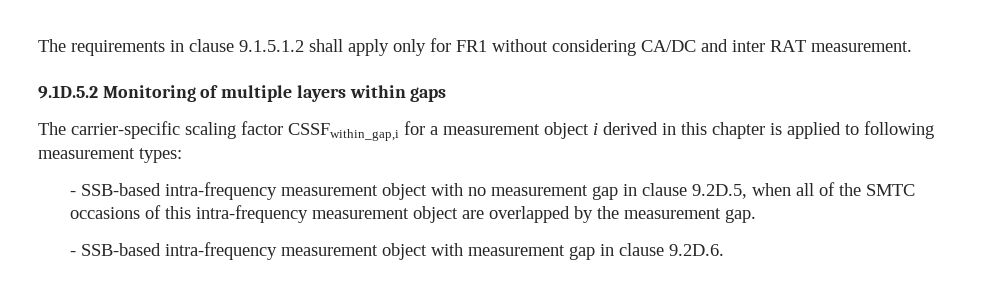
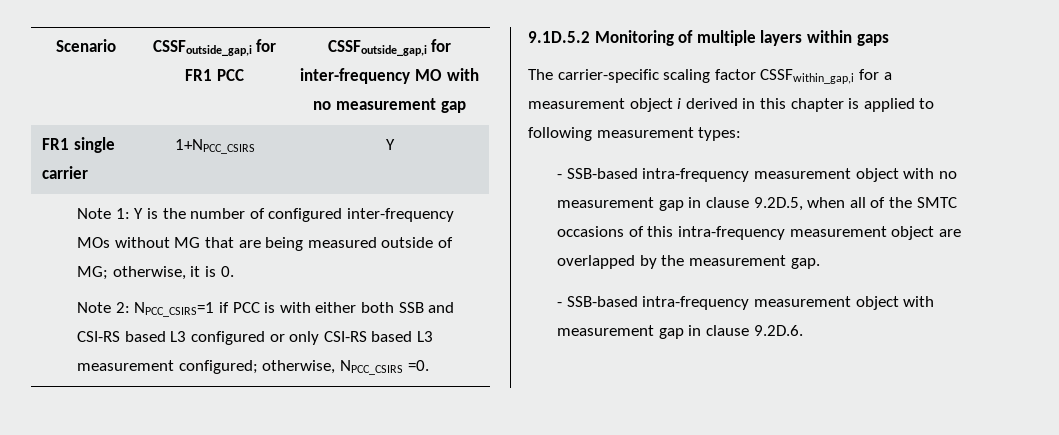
- The requirements in clause 9.1.5.1.2 shall apply only for FR1 without considering CA/DC and inter RAT measurement.
+ Scenario | CSSFoutside_gap,i for FR1 PCC | CSSFoutside_gap,i for inter-frequency MO with no measurement gap
+ FR1 single carrier | 1+NPCC_CSIRS | Y
+ Note 1: Y is the number of configured inter-frequency MOs without MG that are being measured outside of MG; otherwise, it is 0.
+ Note 2: NPCC_CSIRS=1 if PCC is with either both SSB and CSI-RS based L3 configured or only CSI-RS based L3 measurement configured; otherwise, NPCC_CSIRS =0.

